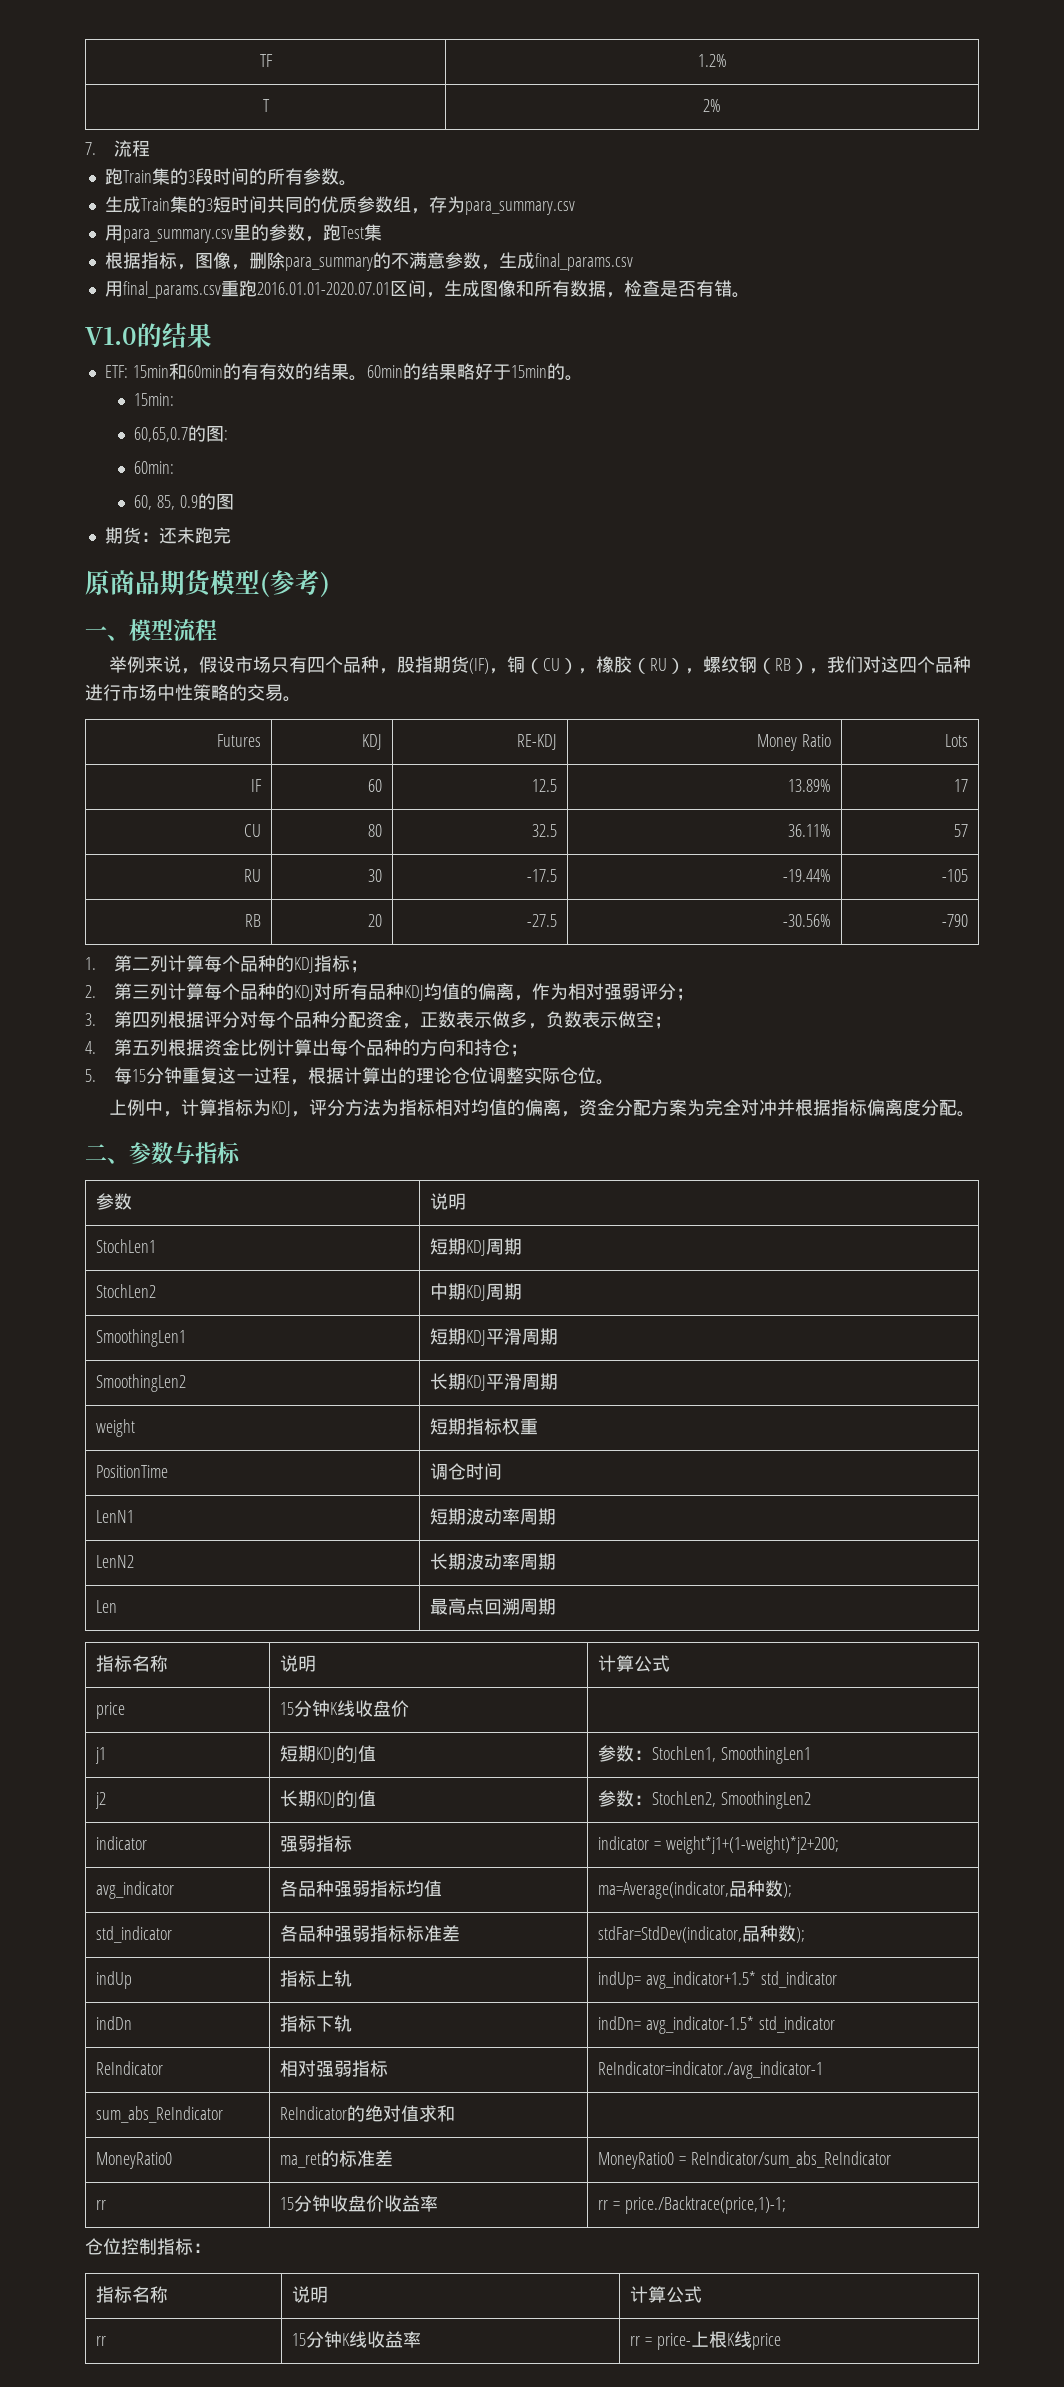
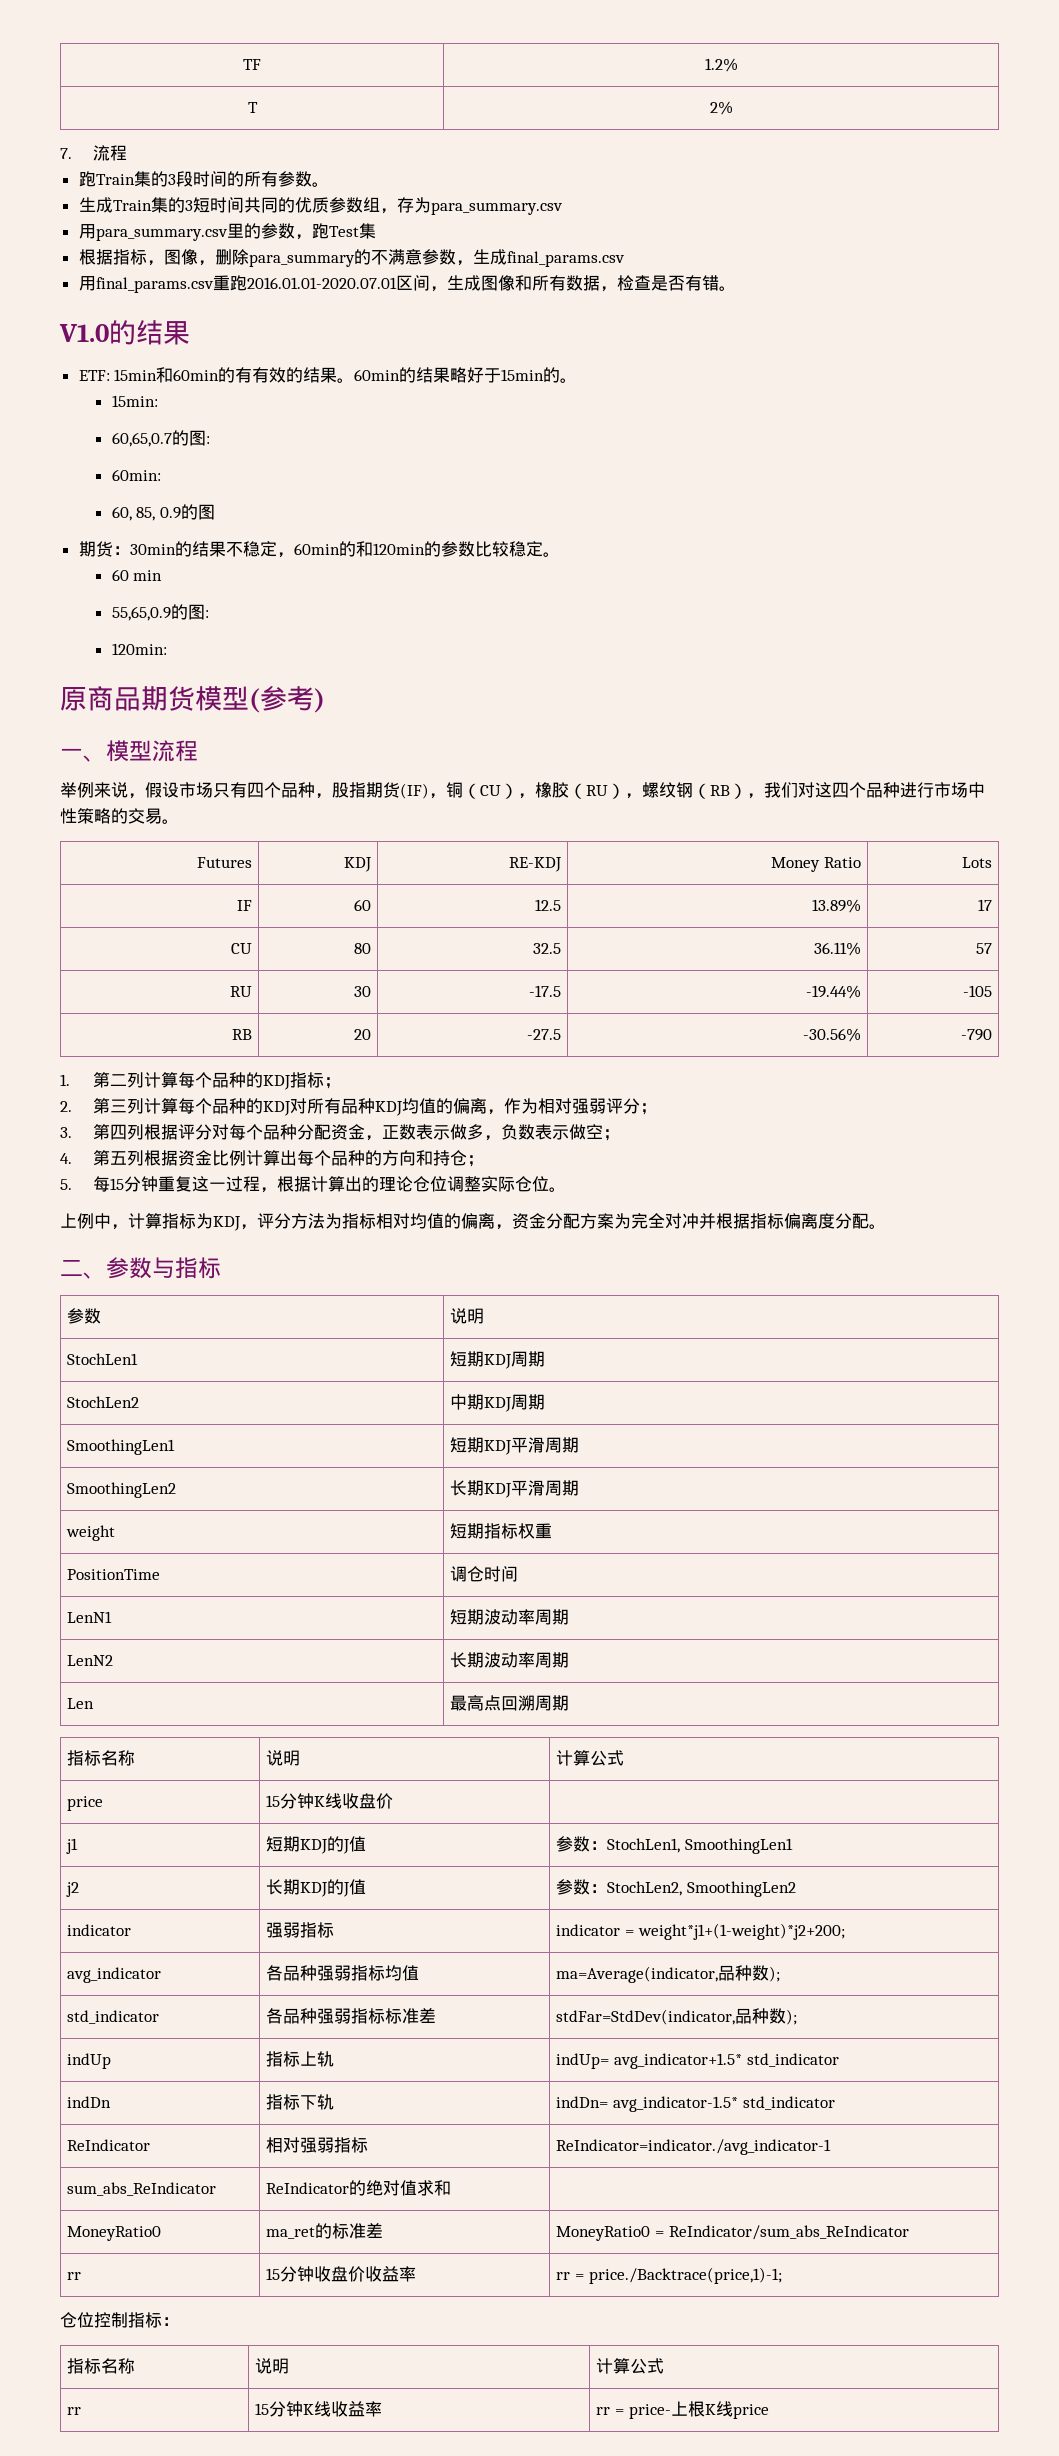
- 期货：还未跑完
+ 期货：30min的结果不稳定，60min的和120min的参数比较稳定。
+ 60 min
+ 55,65,0.9的图:
+ 120min:

